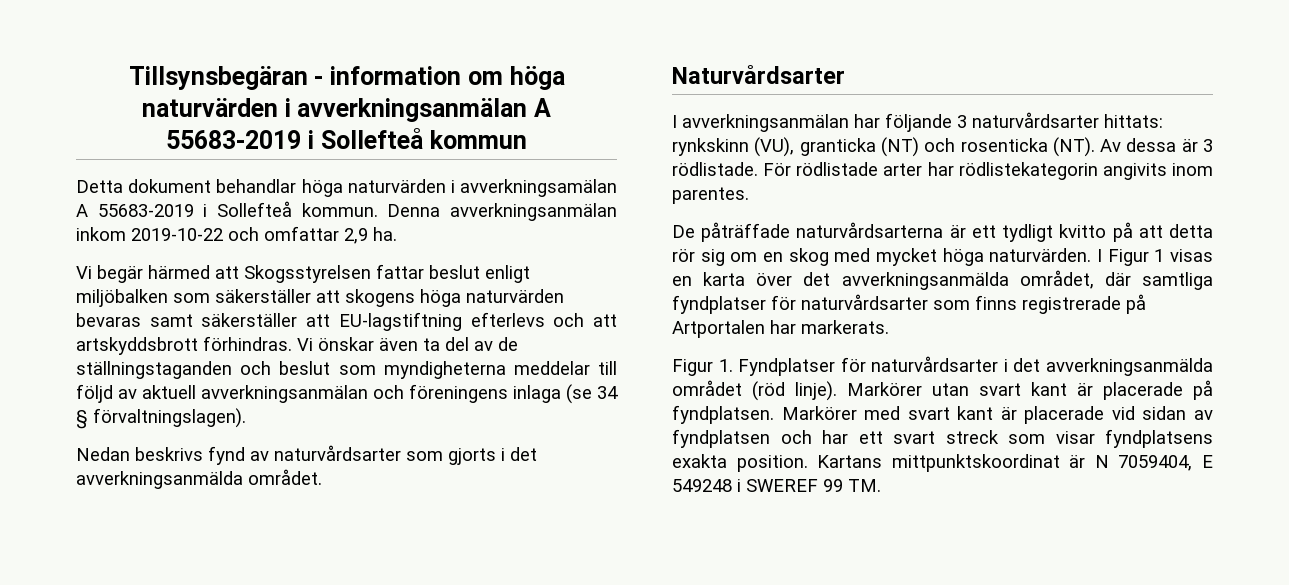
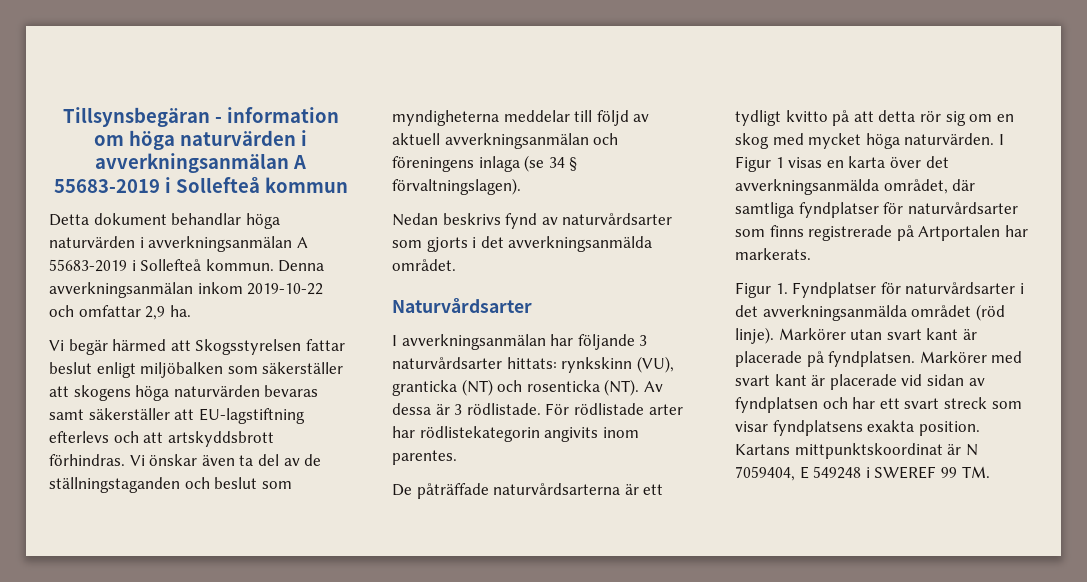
- Detta dokument behandlar höga naturvärden i avverkningsamälan A 55683-2019 i Sollefteå kommun.
+ Detta dokument behandlar höga naturvärden i avverkningsanmälan A 55683-2019 i Sollefteå kommun.

